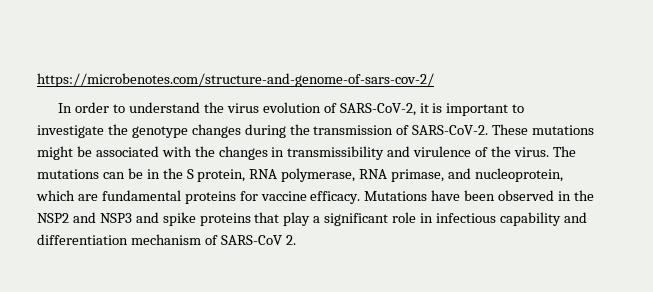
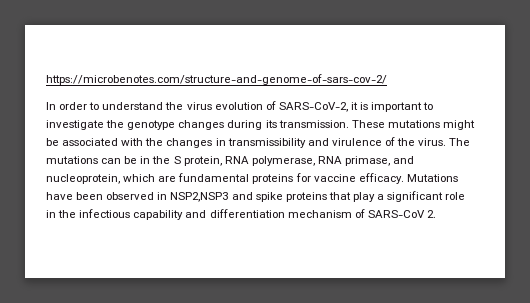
- In order to understand the virus evolution of SARS-CoV-2, it is important to investigate the genotype changes during the transmission of SARS-CoV-2.
+ In order to understand the virus evolution of SARS-CoV-2, it is important to investigate the genotype changes during its transmission.
- Mutations have been observed in the NSP2 and NSP3 and spike proteins that play a significant role in infectious capability and differentiation mechanism of SARS-CoV 2.
+ Mutations have been observed in NSP2,NSP3 and spike proteins that play a significant role in the infectious capability and differentiation mechanism of SARS-CoV 2.

